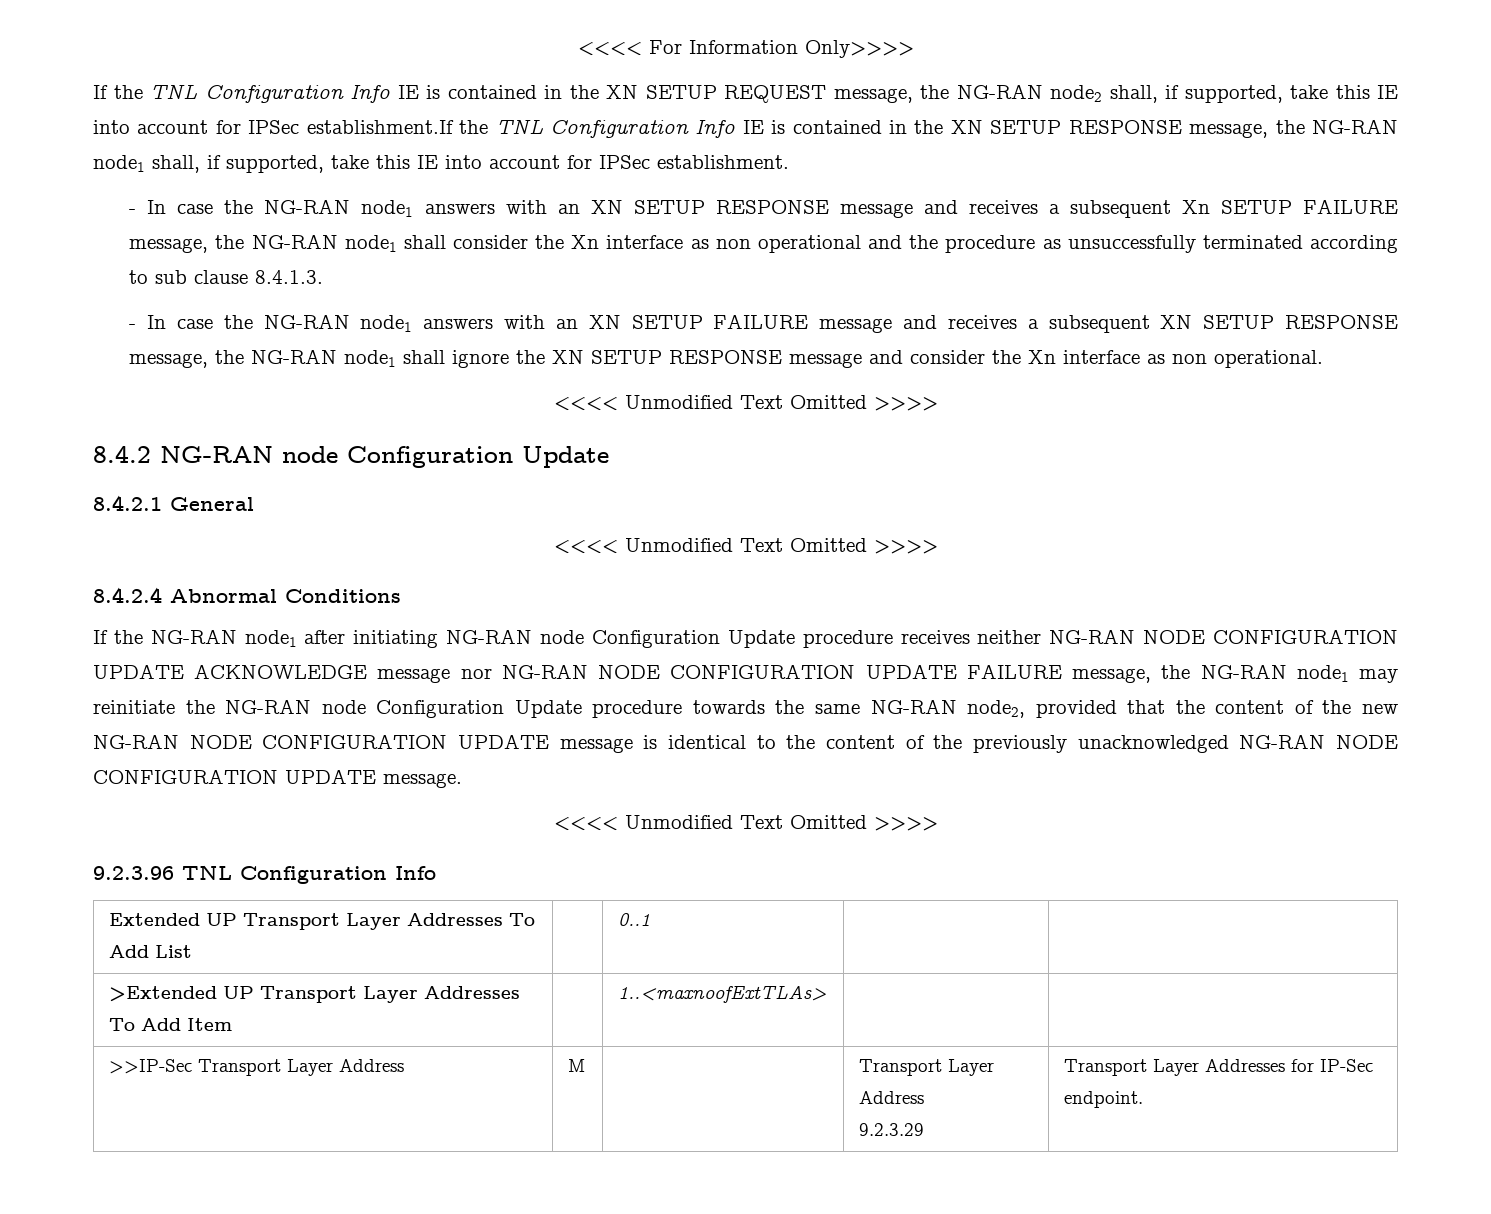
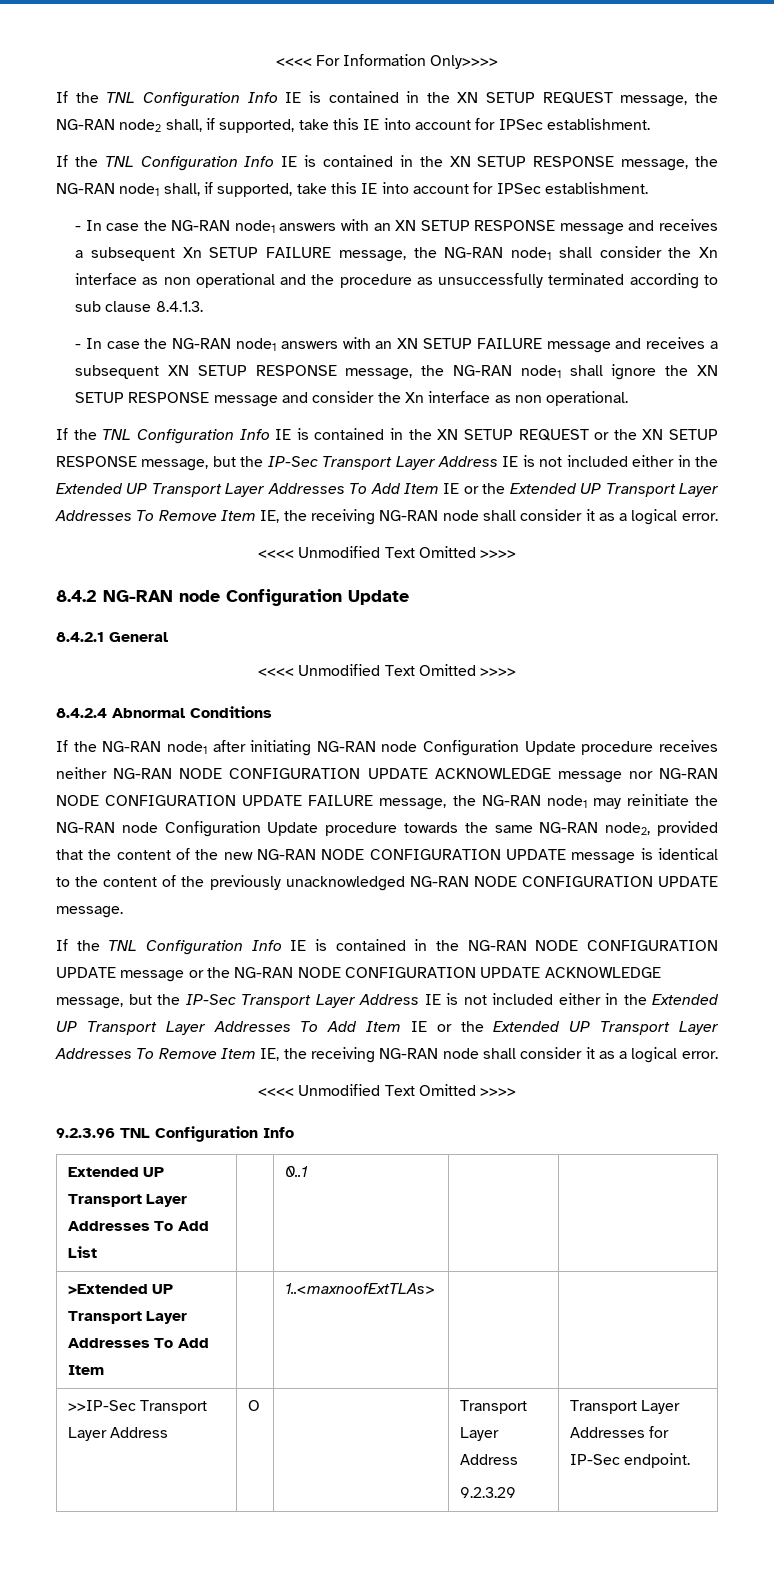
- If the TNL Configuration Info IE is contained in the XN SETUP REQUEST message, the NG-RAN node2 shall, if supported, take this IE into account for IPSec establishment.If the TNL Configuration Info IE is contained in the XN SETUP RESPONSE message, the NG-RAN node1 shall, if supported, take this IE into account for IPSec establishment.
+ If the TNL Configuration Info IE is contained in the XN SETUP REQUEST message, the NG-RAN node2 shall, if supported, take this IE into account for IPSec establishment.
+ If the TNL Configuration Info IE is contained in the XN SETUP RESPONSE message, the NG-RAN node1 shall, if supported, take this IE into account for IPSec establishment.
+ If the TNL Configuration Info IE is contained in the XN SETUP REQUEST or the XN SETUP RESPONSE message, but the IP-Sec Transport Layer Address IE is not included either in the Extended UP Transport Layer Addresses To Add Item IE or the Extended UP Transport Layer Addresses To Remove Item IE, the receiving NG-RAN node shall consider it as a logical error.
+ If the TNL Configuration Info IE is contained in the NG-RAN NODE CONFIGURATION UPDATE message or the NG-RAN NODE CONFIGURATION UPDATE ACKNOWLEDGE message, but the IP-Sec Transport Layer Address IE is not included either in the Extended UP Transport Layer Addresses To Add Item IE or the Extended UP Transport Layer Addresses To Remove Item IE, the receiving NG-RAN node shall consider it as a logical error.
- >>IP-Sec Transport Layer Address | M | | Transport Layer Address
+ >>IP-Sec Transport Layer Address | O | | Transport Layer Address

